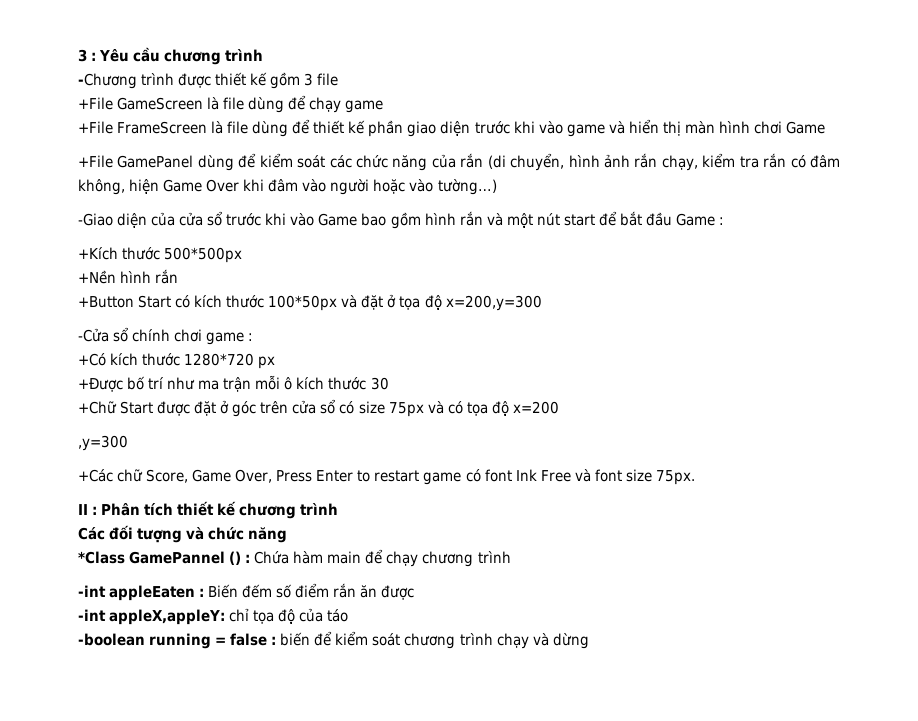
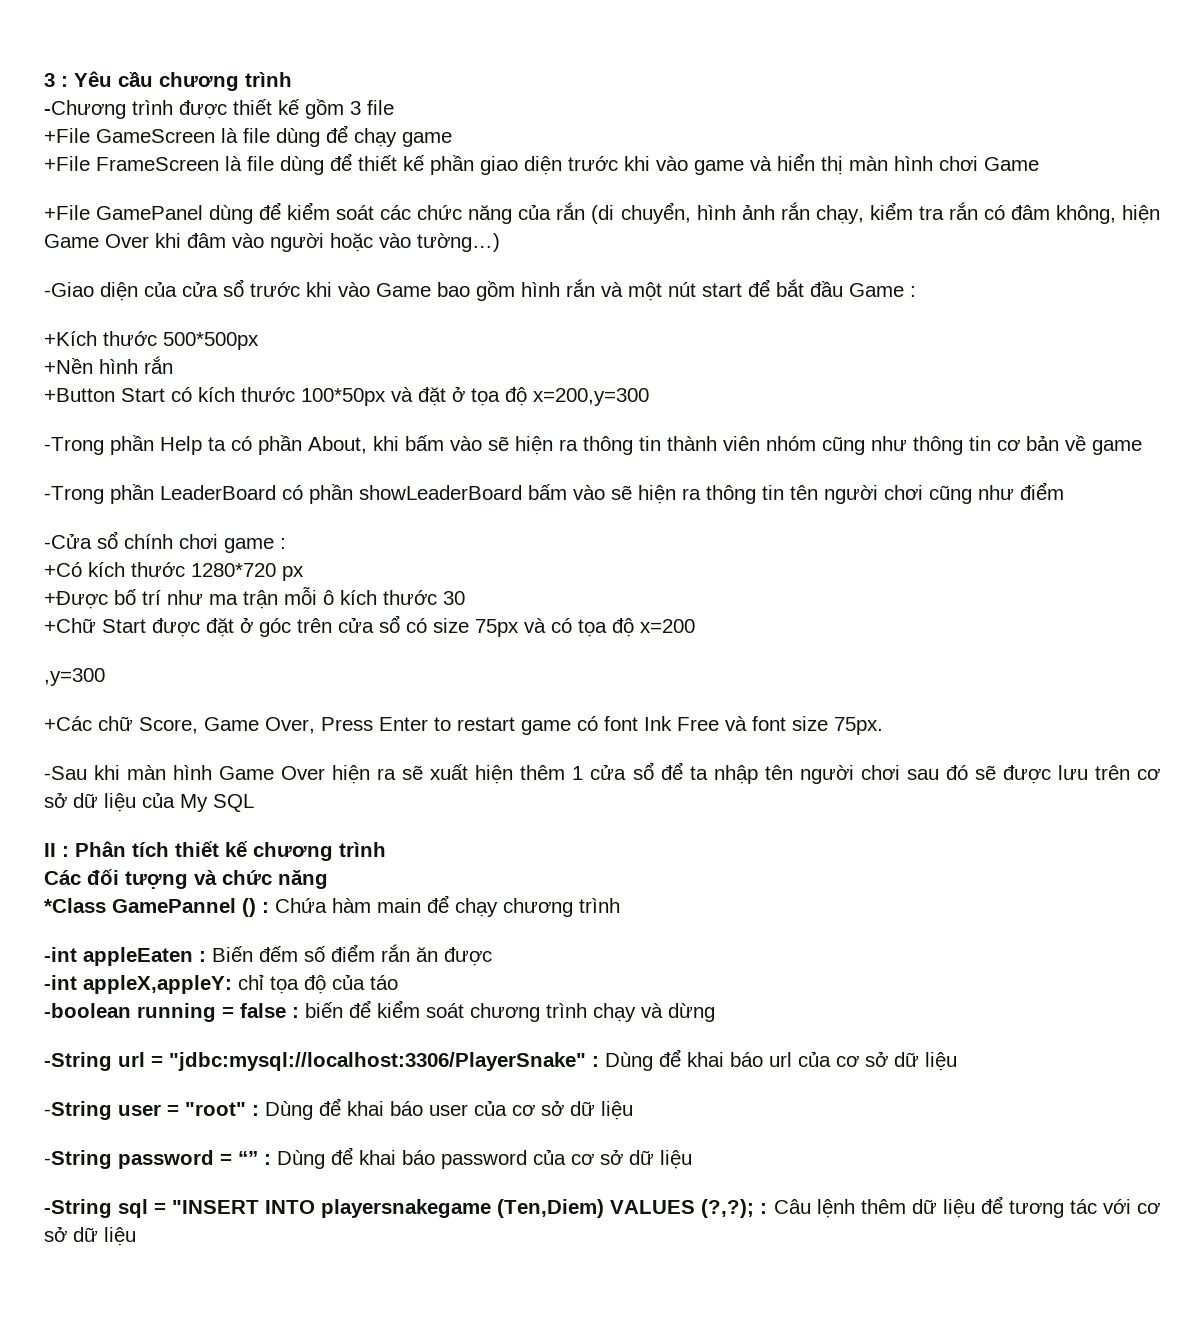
+ -Trong phần Help ta có phần About, khi bấm vào sẽ hiện ra thông tin thành viên nhóm cũng như thông tin cơ bản về game
+ -Trong phần LeaderBoard có phần showLeaderBoard bấm vào sẽ hiện ra thông tin tên người chơi cũng như điểm
+ -Sau khi màn hình Game Over hiện ra sẽ xuất hiện thêm 1 cửa sổ để ta nhập tên người chơi sau đó sẽ được lưu trên cơ sở dữ liệu của My SQL
+ -String url = "jdbc:mysql://localhost:3306/PlayerSnake" : Dùng để khai báo url của cơ sở dữ liệu
+ -String user = "root" : Dùng để khai báo user của cơ sở dữ liệu
+ -String password = “” : Dùng để khai báo password của cơ sở dữ liệu
+ -String sql = "INSERT INTO playersnakegame (Ten,Diem) VALUES (?,?); : Câu lệnh thêm dữ liệu để tương tác với cơ sở dữ liệu

